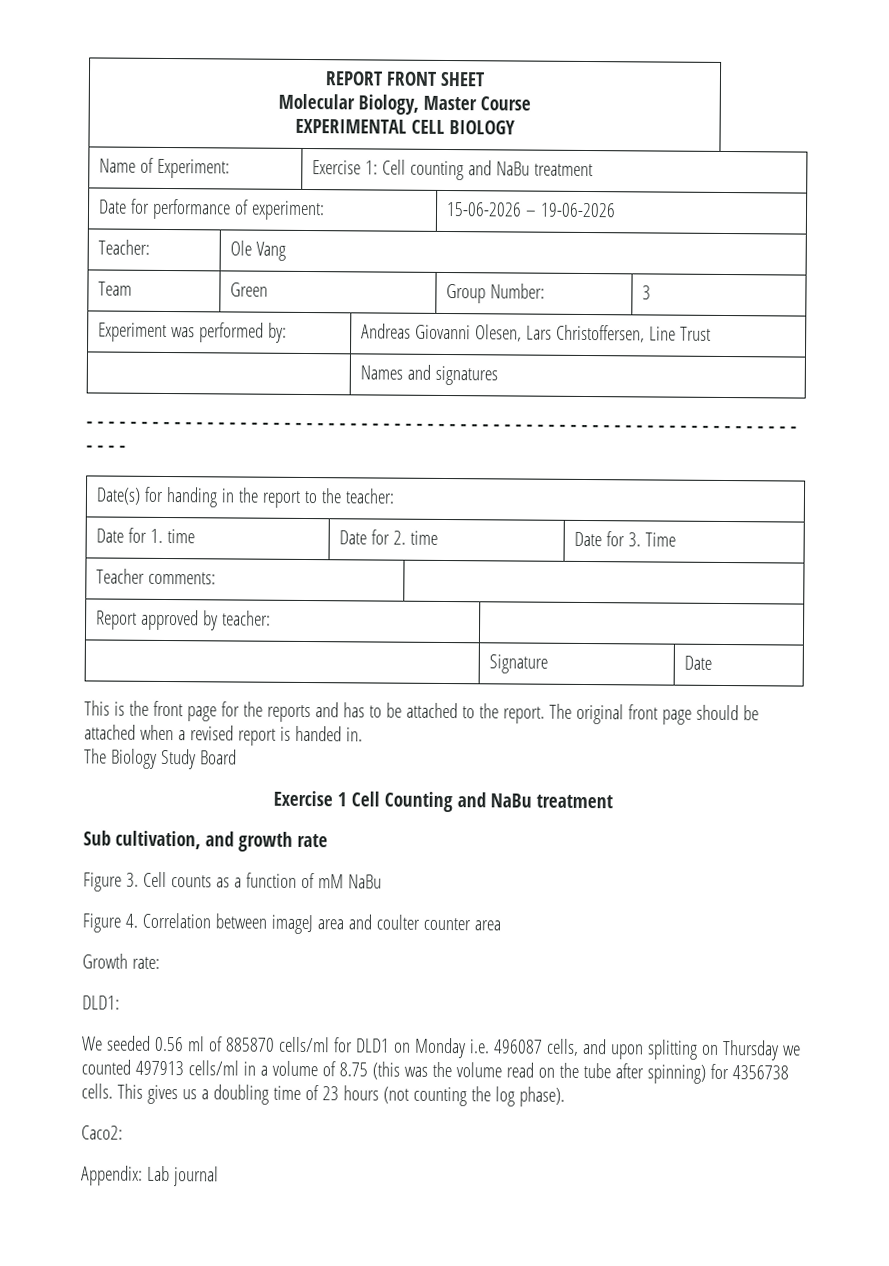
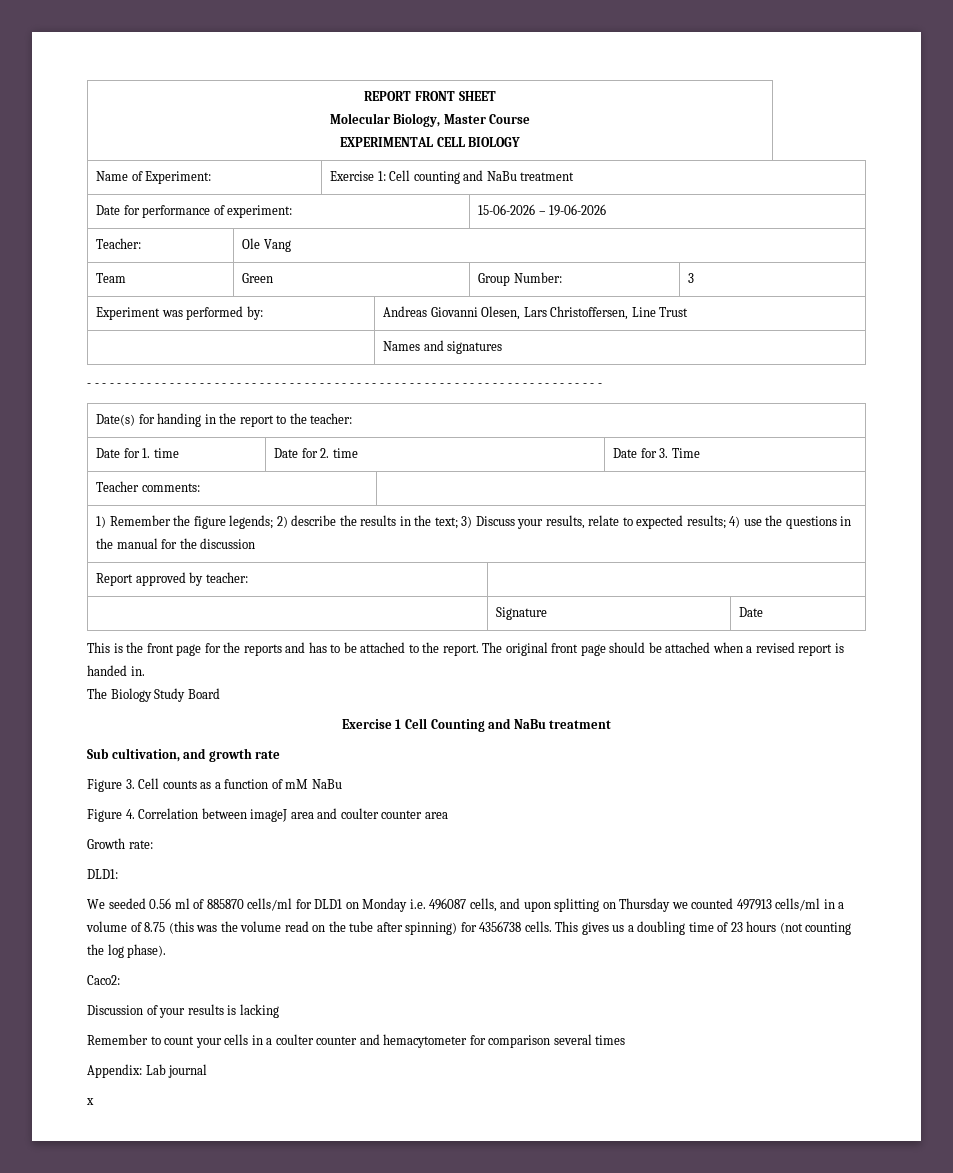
+ 1) Remember the figure legends; 2) describe the results in the text; 3) Discuss your results, relate to expected results; 4) use the questions in the manual for the discussion
+ Discussion of your results is lacking
+ Remember to count your cells in a coulter counter and hemacytometer for comparison several times
+ x

